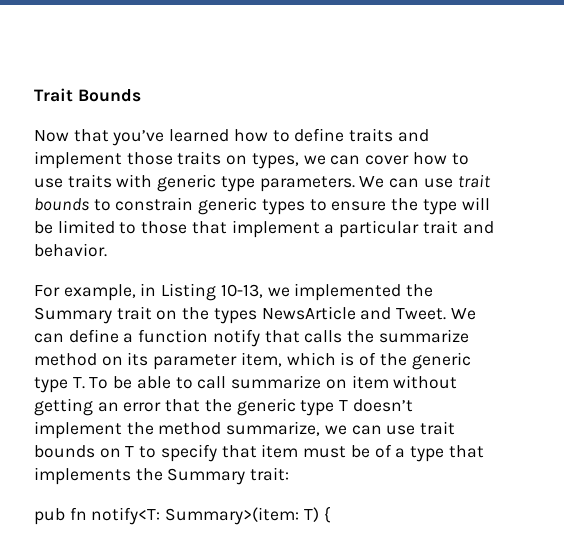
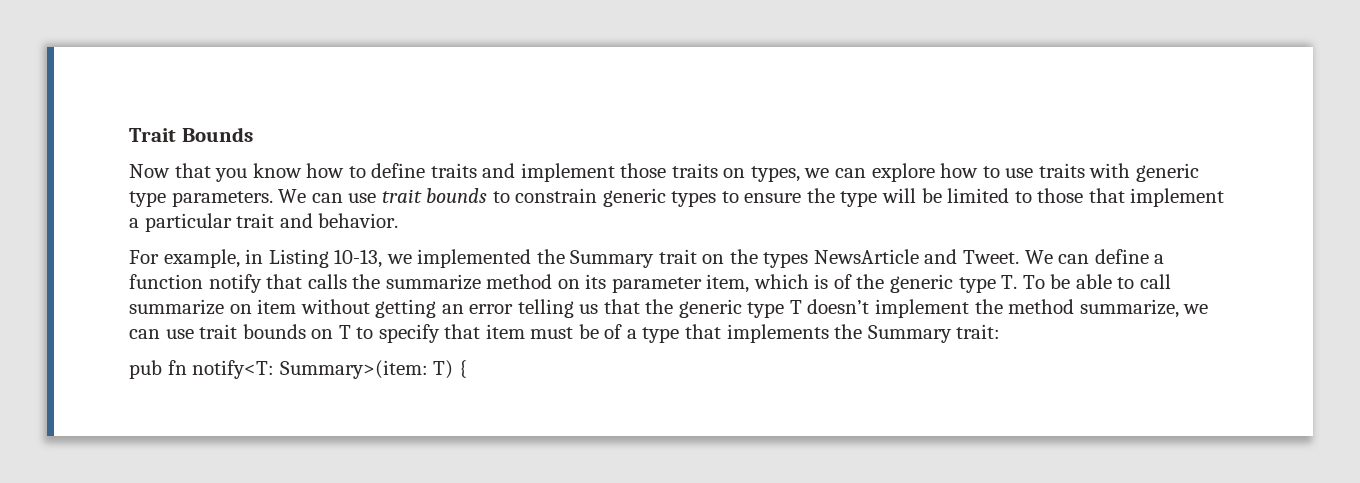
- Now that you’ve learned how to define traits and implement those traits on types, we can cover how to use traits with generic type parameters.
+ Now that you know how to define traits and implement those traits on types, we can explore how to use traits with generic type parameters.
- We can define a function notify that calls the summarize method on its parameter item, which is of the generic type T. To be able to call summarize on item without getting an error that the generic type T doesn’t implement the method summarize, we can use trait bounds on T to specify that item must be of a type that implements the Summary trait:
+ We can define a function notify that calls the summarize method on its parameter item, which is of the generic type T. To be able to call summarize on item without getting an error telling us that the generic type T doesn’t implement the method summarize, we can use trait bounds on T to specify that item must be of a type that implements the Summary trait:

